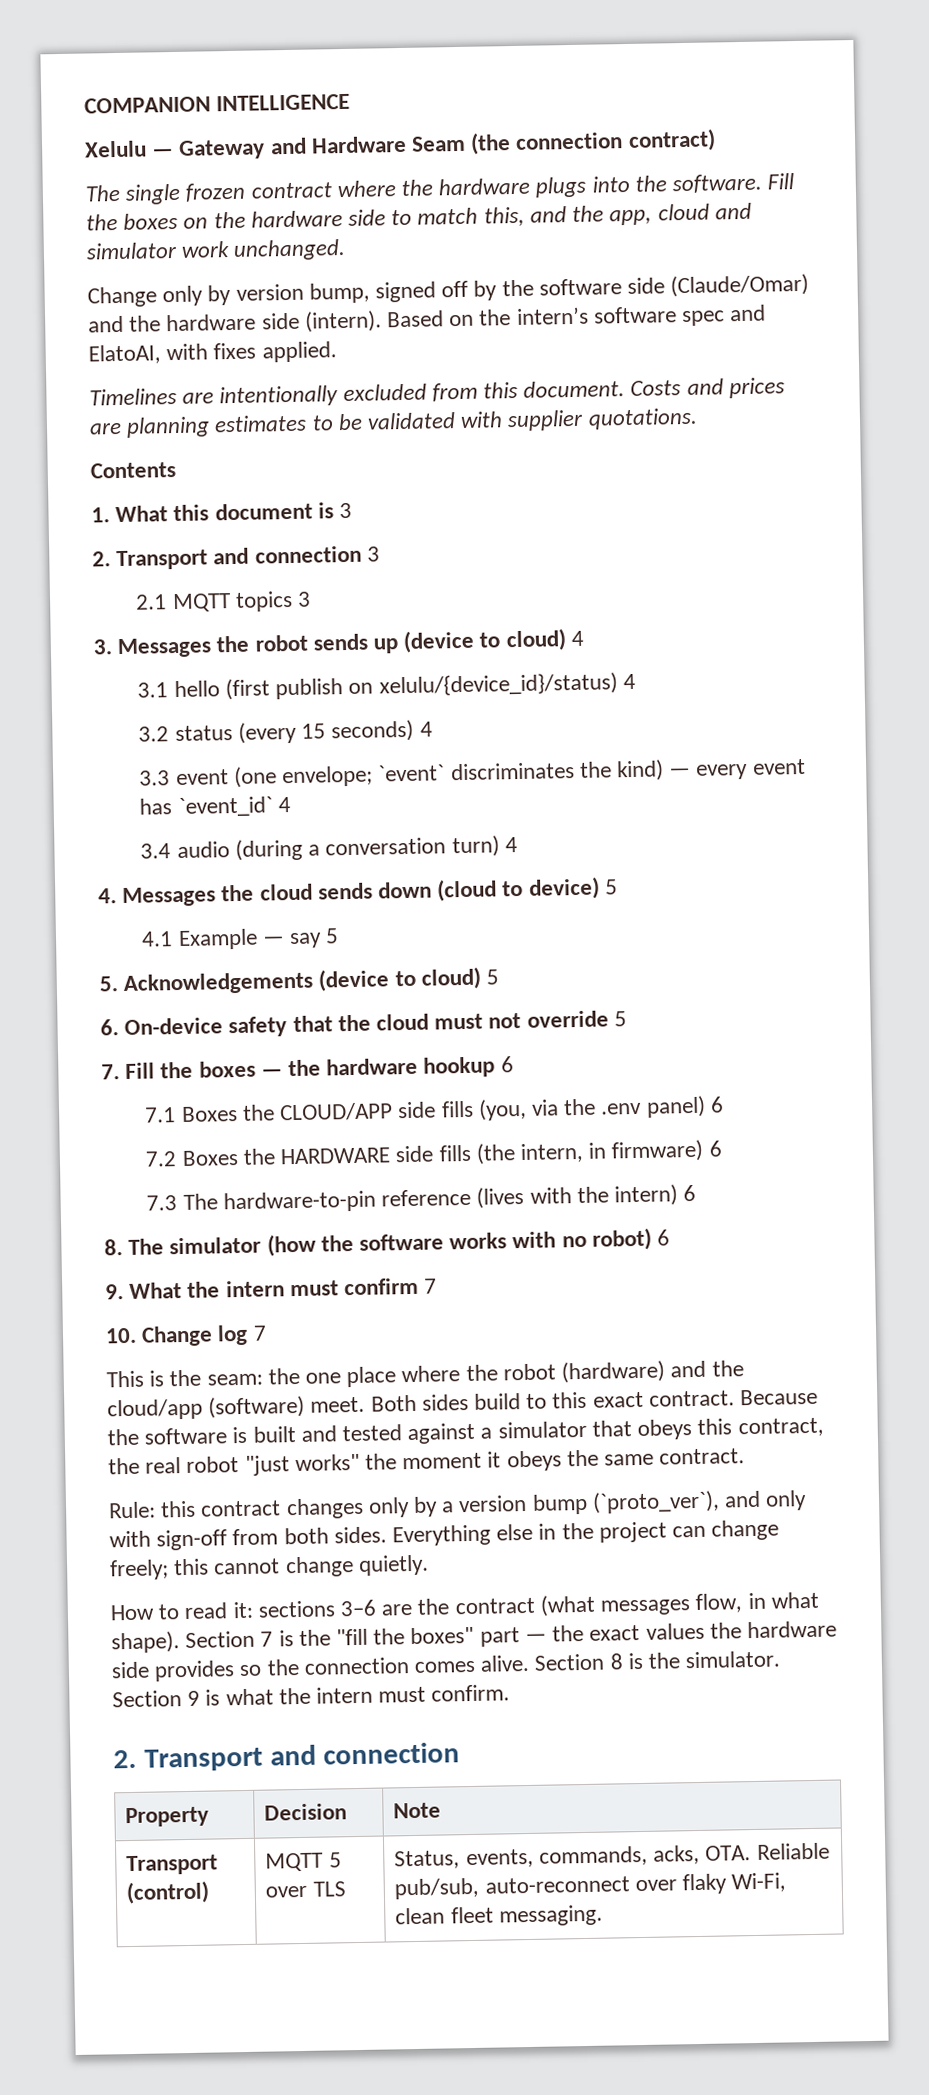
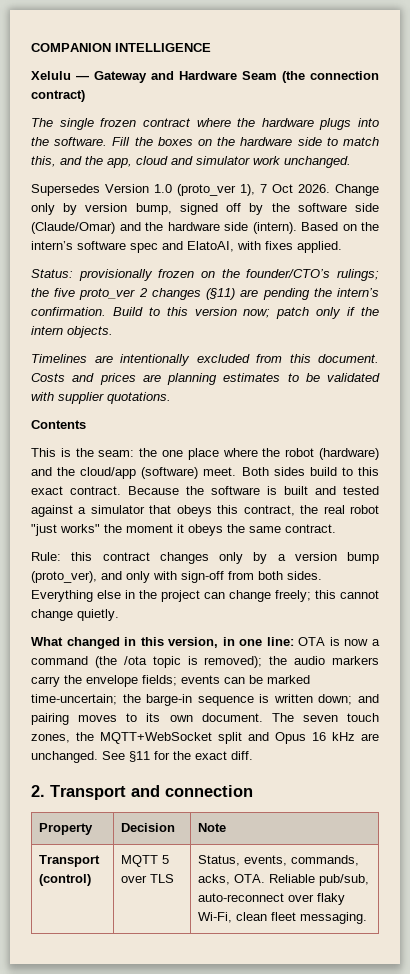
+ Supersedes Version 1.0 (proto_ver 1), 7 Oct 2026.
+ Status: provisionally frozen on the founder/CTO’s rulings; the five proto_ver 2 changes (§11) are pending the intern’s confirmation. Build to this version now; patch only if the intern objects.
- 1. What this document is 3
- 2. Transport and connection 3
- 2.1 MQTT topics 3
- 3. Messages the robot sends up (device to cloud) 4
- 3.1 hello (first publish on xelulu/{device_id}/status) 4
- 3.2 status (every 15 seconds) 4
- 3.3 event (one envelope; `event` discriminates the kind) — every event has `event_id` 4
- 3.4 audio (during a conversation turn) 4
- 4. Messages the cloud sends down (cloud to device) 5
- 4.1 Example — say 5
- 5. Acknowledgements (device to cloud) 5
- 6. On-device safety that the cloud must not override 5
- 7. Fill the boxes — the hardware hookup 6
- 7.1 Boxes the CLOUD/APP side fills (you, via the .env panel) 6
- 7.2 Boxes the HARDWARE side fills (the intern, in firmware) 6
- 7.3 The hardware-to-pin reference (lives with the intern) 6
- 8. The simulator (how the software works with no robot) 6
- 9. What the intern must confirm 7
- 10. Change log 7
- Rule: this contract changes only by a version bump (`proto_ver`), and only with sign-off from both sides.
+ Rule: this contract changes only by a version bump (proto_ver), and only with sign-off from both sides.
- How to read it: sections 3–6 are the contract (what messages flow, in what shape). Section 7 is the "fill the boxes" part — the exact values the hardware side provides so the connection comes alive. Section 8 is the simulator. Section 9 is what the intern must confirm.
+ What changed in this version, in one line: OTA is now a command (the /ota topic is removed); the audio markers carry the envelope fields; events can be marked time-uncertain; the barge-in sequence is written down; and pairing moves to its own document. The seven touch zones, the MQTT+WebSocket split and Opus 16 kHz are unchanged. See §11 for the exact diff.

